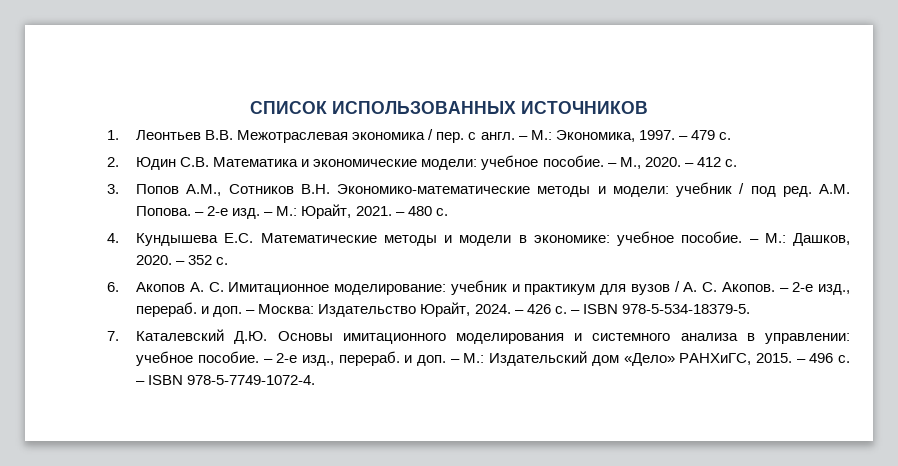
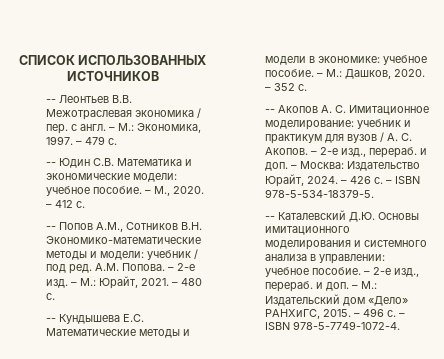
- 1. Леонтьев В.В. Межотраслевая экономика / пер. с англ.
+ -- Леонтьев В.В. Межотраслевая экономика / пер. с англ.
- 2. Юдин С.В. Математика и экономические модели: учебное пособие.
+ -- Юдин С.В. Математика и экономические модели: учебное пособие.
- 3. Попов А.М., Сотников В.Н. Экономико-математические методы и модели: учебник / под ред.
+ -- Попов А.М., Сотников В.Н. Экономико-математические методы и модели: учебник / под ред.
- 4. Кундышева Е.С. Математические методы и модели в экономике: учебное пособие.
+ -- Кундышева Е.С. Математические методы и модели в экономике: учебное пособие.
- 6. Акопов А. С. Имитационное моделирование: учебник и практикум для вузов / А. С. Акопов.
+ -- Акопов А. С. Имитационное моделирование: учебник и практикум для вузов / А. С. Акопов.
- 7. Каталевский Д.Ю. Основы имитационного моделирования и системного анализа в управлении: учебное пособие.
+ -- Каталевский Д.Ю. Основы имитационного моделирования и системного анализа в управлении: учебное пособие.

